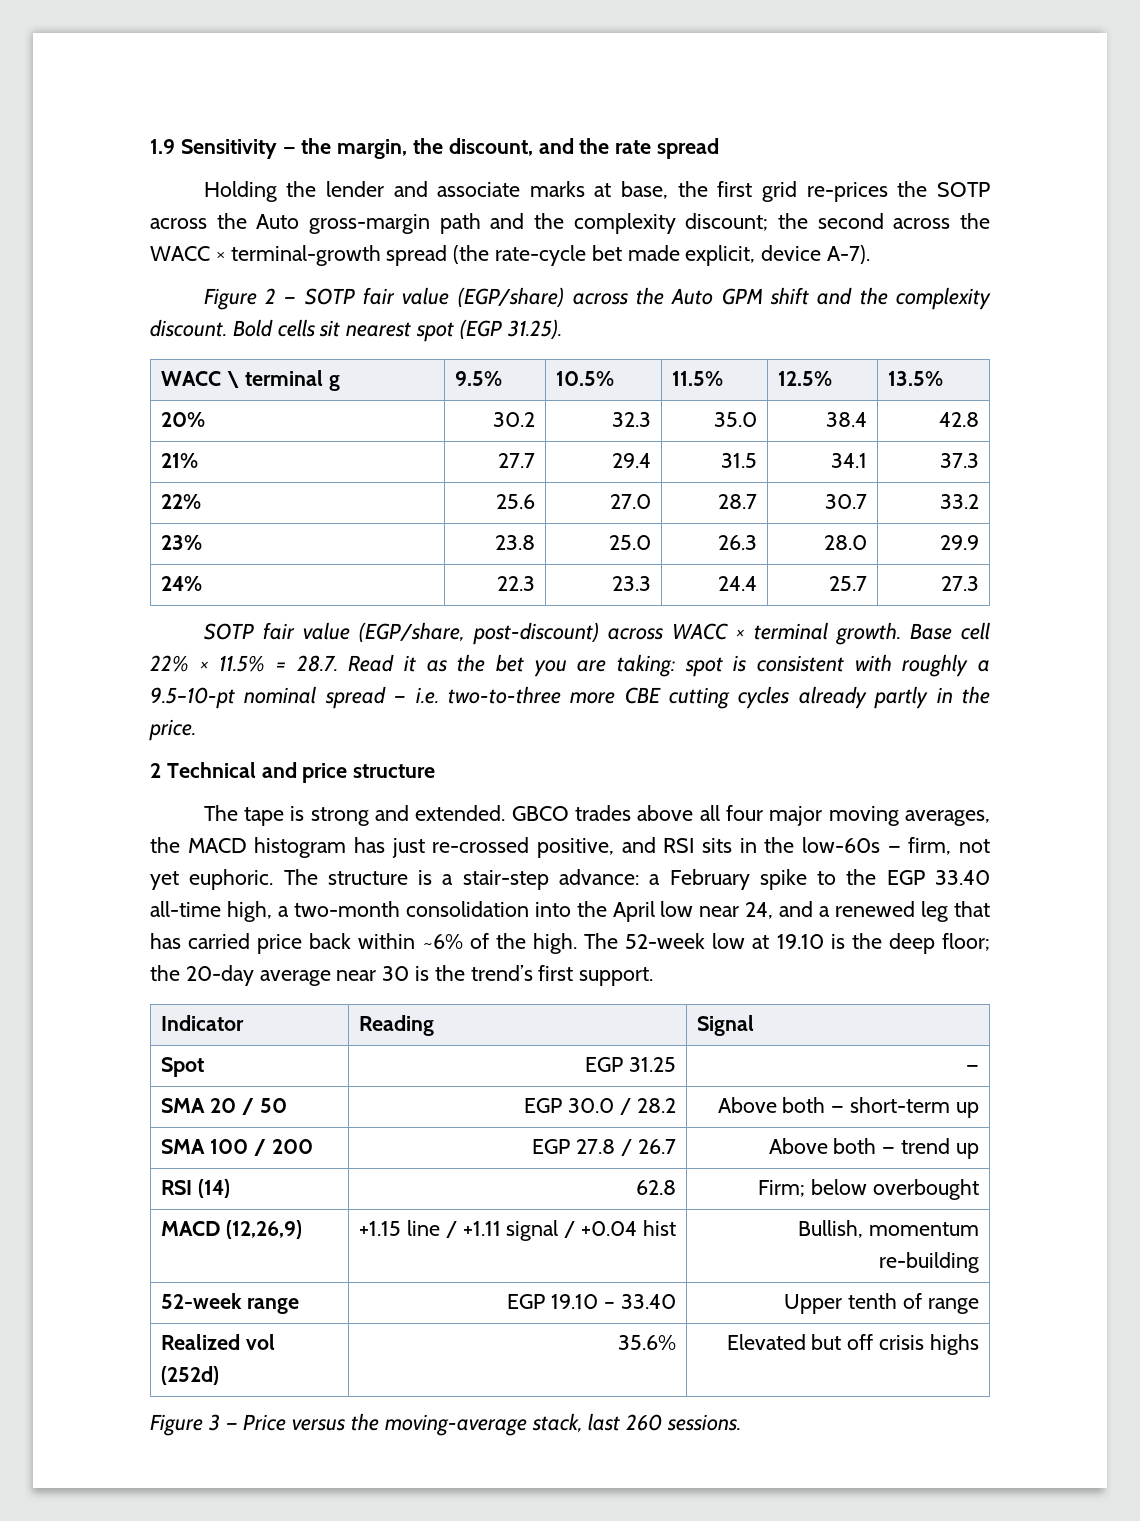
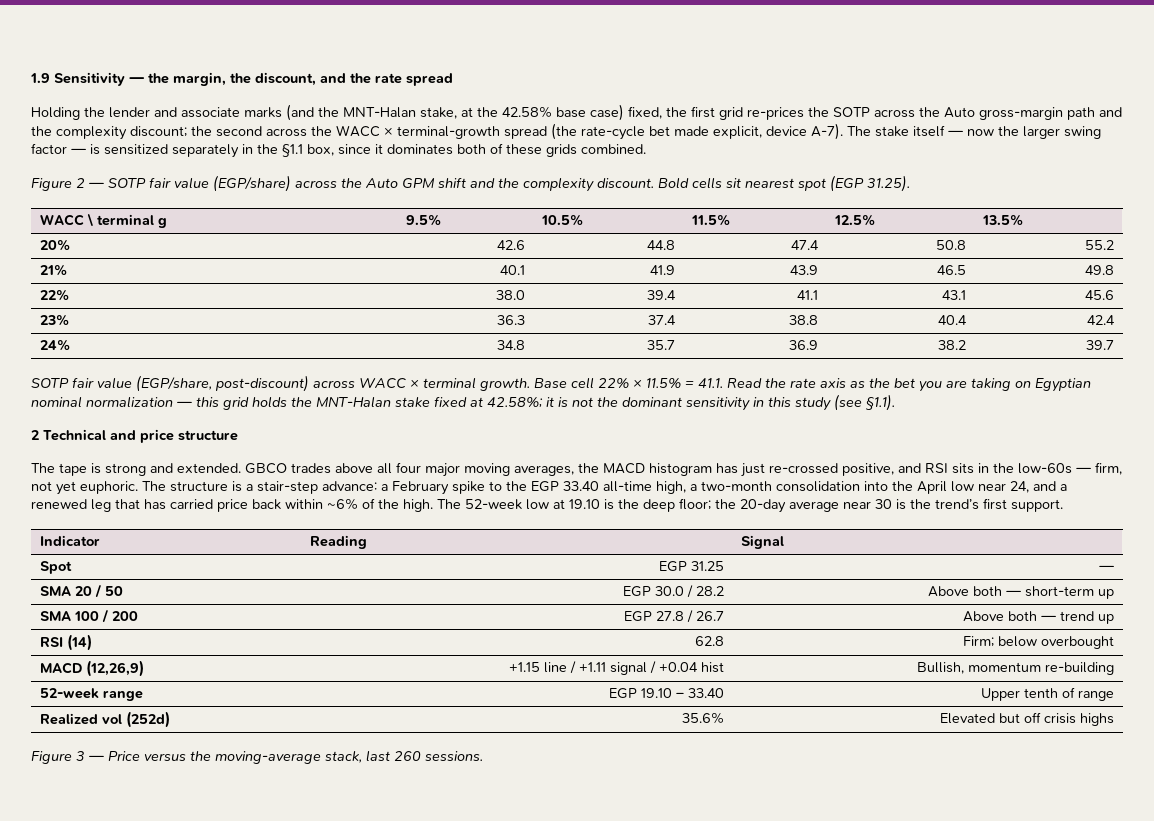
- Holding the lender and associate marks at base, the first grid re-prices the SOTP across the Auto gross-margin path and the complexity discount; the second across the WACC × terminal-growth spread (the rate-cycle bet made explicit, device A-7).
+ Holding the lender and associate marks (and the MNT-Halan stake, at the 42.58% base case) fixed, the first grid re-prices the SOTP across the Auto gross-margin path and the complexity discount; the second across the WACC × terminal-growth spread (the rate-cycle bet made explicit, device A-7). The stake itself — now the larger swing factor — is sensitized separately in the §1.1 box, since it dominates both of these grids combined.
- 20% | 30.2 | 32.3 | 35.0 | 38.4 | 42.8
- 21% | 27.7 | 29.4 | 31.5 | 34.1 | 37.3
- 22% | 25.6 | 27.0 | 28.7 | 30.7 | 33.2
- 23% | 23.8 | 25.0 | 26.3 | 28.0 | 29.9
- 24% | 22.3 | 23.3 | 24.4 | 25.7 | 27.3
+ 20% | 42.6 | 44.8 | 47.4 | 50.8 | 55.2
+ 21% | 40.1 | 41.9 | 43.9 | 46.5 | 49.8
+ 22% | 38.0 | 39.4 | 41.1 | 43.1 | 45.6
+ 23% | 36.3 | 37.4 | 38.8 | 40.4 | 42.4
+ 24% | 34.8 | 35.7 | 36.9 | 38.2 | 39.7
- Base cell 22% × 11.5% = 28.7. Read it as the bet you are taking: spot is consistent with roughly a 9.5–10-pt nominal spread — i.e. two-to-three more CBE cutting cycles already partly in the price.
+ Base cell 22% × 11.5% = 41.1. Read the rate axis as the bet you are taking on Egyptian nominal normalization — this grid holds the MNT-Halan stake fixed at 42.58%; it is not the dominant sensitivity in this study (see §1.1).

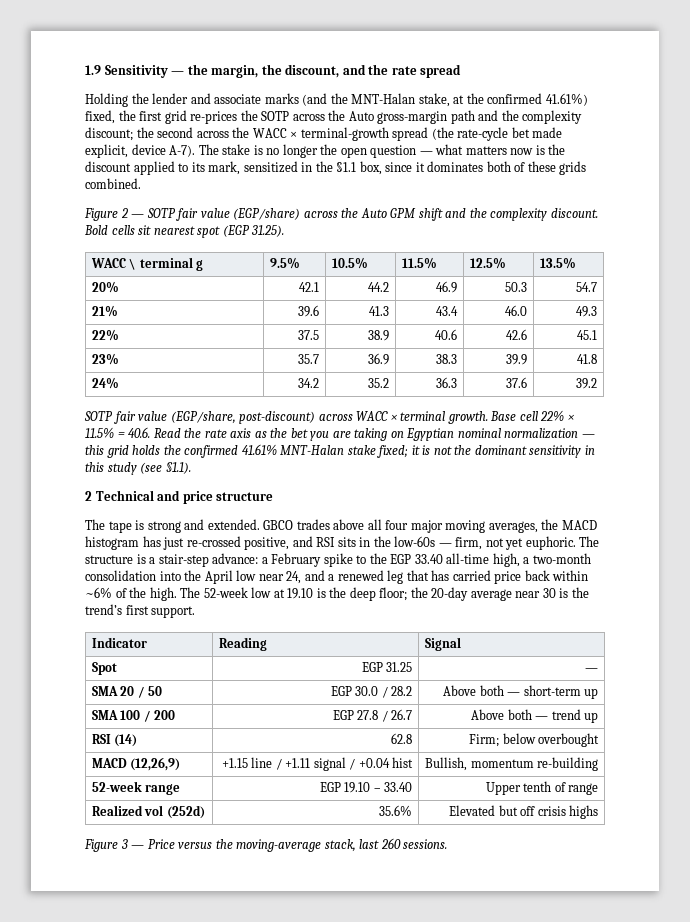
- Holding the lender and associate marks (and the MNT-Halan stake, at the 42.58% base case) fixed, the first grid re-prices the SOTP across the Auto gross-margin path and the complexity discount; the second across the WACC × terminal-growth spread (the rate-cycle bet made explicit, device A-7).
+ Holding the lender and associate marks (and the MNT-Halan stake, at the confirmed 41.61%) fixed, the first grid re-prices the SOTP across the Auto gross-margin path and the complexity discount; the second across the WACC × terminal-growth spread (the rate-cycle bet made explicit, device A-7).
- The stake itself — now the larger swing factor — is sensitized separately in the §1.1 box, since it dominates both of these grids combined.
+ The stake is no longer the open question — what matters now is the discount applied to its mark, sensitized in the §1.1 box, since it dominates both of these grids combined.
- 20% | 42.6 | 44.8 | 47.4 | 50.8 | 55.2
- 21% | 40.1 | 41.9 | 43.9 | 46.5 | 49.8
- 22% | 38.0 | 39.4 | 41.1 | 43.1 | 45.6
- 23% | 36.3 | 37.4 | 38.8 | 40.4 | 42.4
- 24% | 34.8 | 35.7 | 36.9 | 38.2 | 39.7
+ 20% | 42.1 | 44.2 | 46.9 | 50.3 | 54.7
+ 21% | 39.6 | 41.3 | 43.4 | 46.0 | 49.3
+ 22% | 37.5 | 38.9 | 40.6 | 42.6 | 45.1
+ 23% | 35.7 | 36.9 | 38.3 | 39.9 | 41.8
+ 24% | 34.2 | 35.2 | 36.3 | 37.6 | 39.2
- Base cell 22% × 11.5% = 41.1. Read the rate axis as the bet you are taking on Egyptian nominal normalization — this grid holds the MNT-Halan stake fixed at 42.58%; it is not the dominant sensitivity in this study (see §1.1).
+ Base cell 22% × 11.5% = 40.6. Read the rate axis as the bet you are taking on Egyptian nominal normalization — this grid holds the confirmed 41.61% MNT-Halan stake fixed; it is not the dominant sensitivity in this study (see §1.1).

